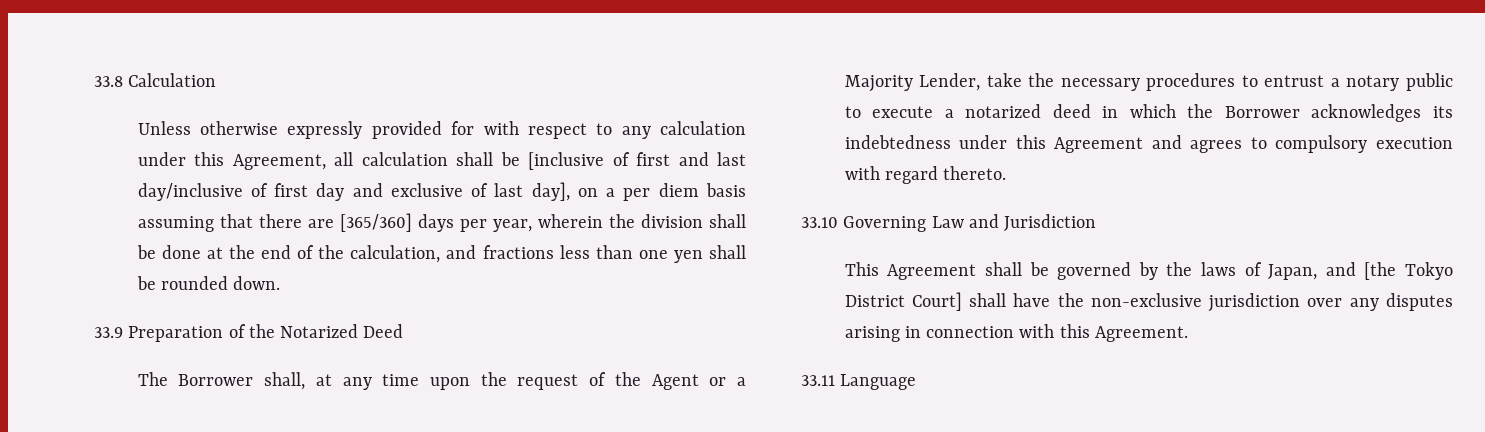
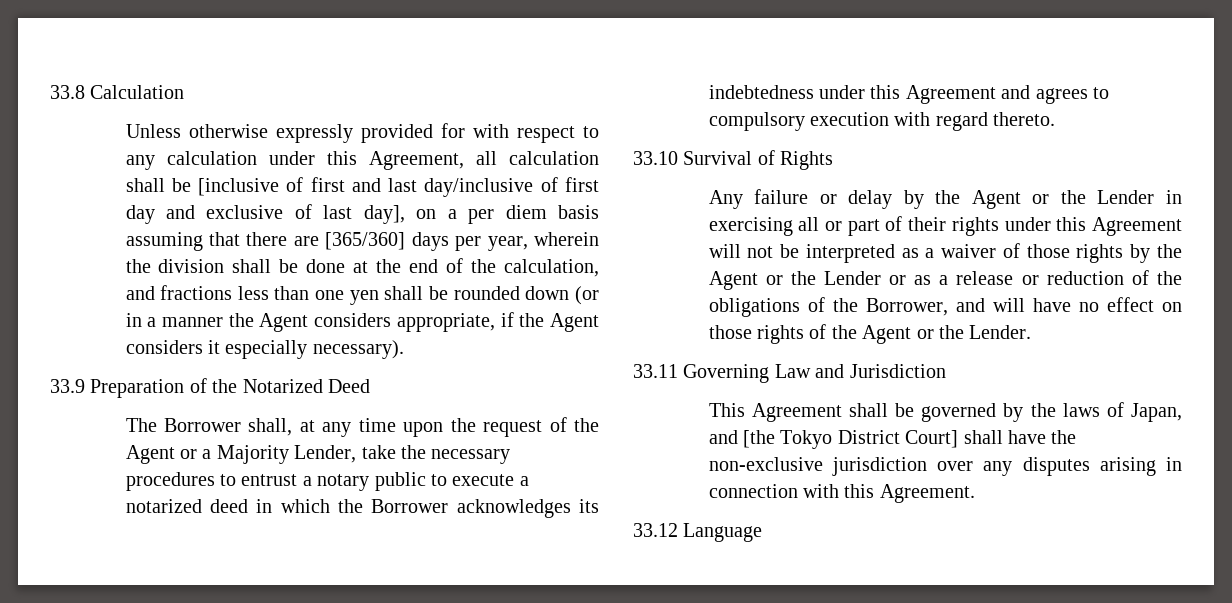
- Unless otherwise expressly provided for with respect to any calculation under this Agreement, all calculation shall be [inclusive of first and last day/inclusive of first day and exclusive of last day], on a per diem basis assuming that there are [365/360] days per year, wherein the division shall be done at the end of the calculation, and fractions less than one yen shall be rounded down.
+ Unless otherwise expressly provided for with respect to any calculation under this Agreement, all calculation shall be [inclusive of first and last day/inclusive of first day and exclusive of last day], on a per diem basis assuming that there are [365/360] days per year, wherein the division shall be done at the end of the calculation, and fractions less than one yen shall be rounded down (or in a manner the Agent considers appropriate, if the Agent considers it especially necessary).
- 33.10 Governing Law and Jurisdiction
+ 33.10 Survival of Rights
+ Any failure or delay by the Agent or the Lender in exercising all or part of their rights under this Agreement will not be interpreted as a waiver of those rights by the Agent or the Lender or as a release or reduction of the obligations of the Borrower, and will have no effect on those rights of the Agent or the Lender.
+ 33.11 Governing Law and Jurisdiction
- 33.11 Language
+ 33.12 Language

